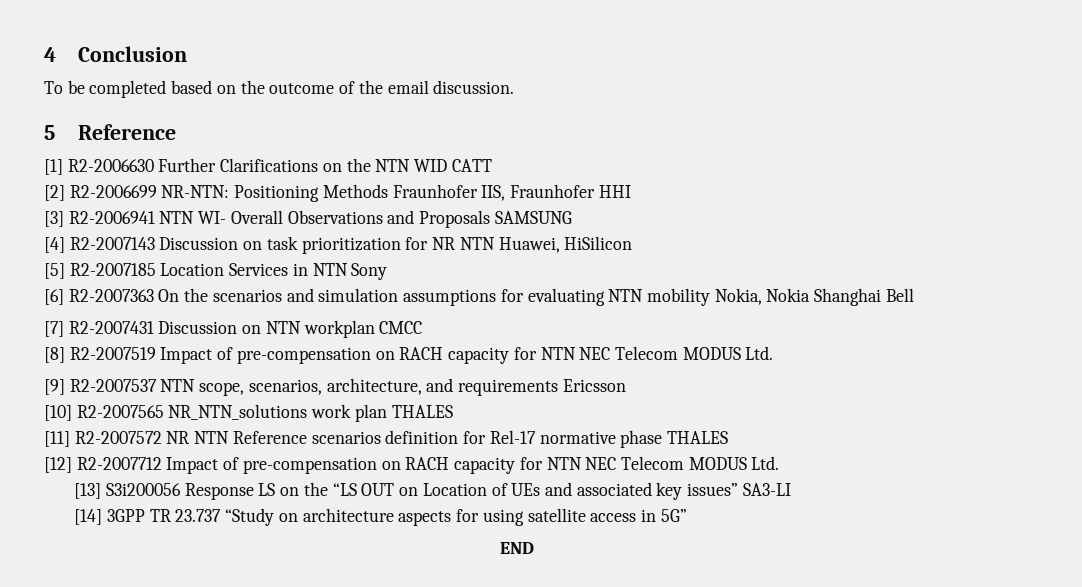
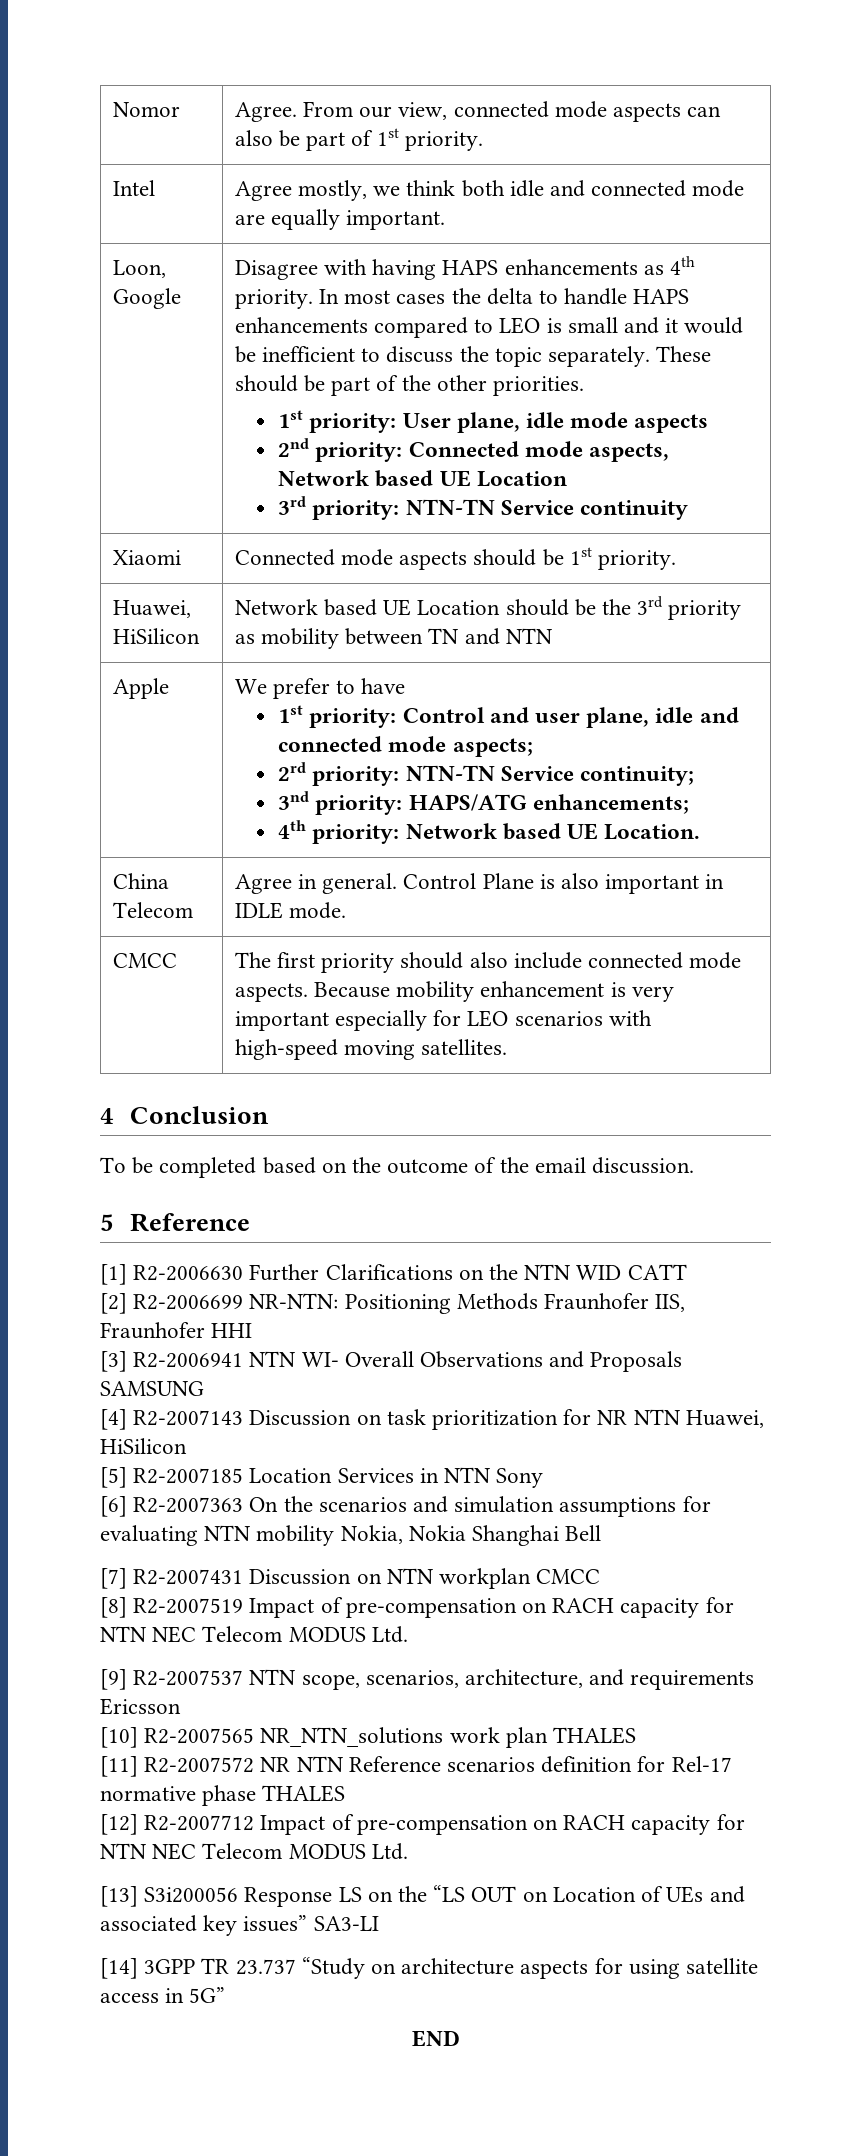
+ Nomor | Agree. From our view, connected mode aspects can also be part of 1st priority.
+ Intel | Agree mostly, we think both idle and connected mode are equally important.
+ Loon, Google | Disagree with having HAPS enhancements as 4th priority. In most cases the delta to handle HAPS enhancements compared to LEO is small and it would be inefficient to discuss the topic separately. These should be part of the other priorities.
+ 1st priority: User plane, idle mode aspects
+ 2nd priority: Connected mode aspects, Network based UE Location
+ 3rd priority: NTN-TN Service continuity
+ Xiaomi | Connected mode aspects should be 1st priority.
+ Huawei, HiSilicon | Network based UE Location should be the 3rd priority as mobility between TN and NTN
+ Apple | We prefer to have
+ 1st priority: Control and user plane, idle and connected mode aspects;
+ 2rd priority: NTN-TN Service continuity;
+ 3nd priority: HAPS/ATG enhancements;
+ 4th priority: Network based UE Location.
+ China Telecom | Agree in general. Control Plane is also important in IDLE mode.
+ CMCC | The first priority should also include connected mode aspects. Because mobility enhancement is very important especially for LEO scenarios with high-speed moving satellites.

